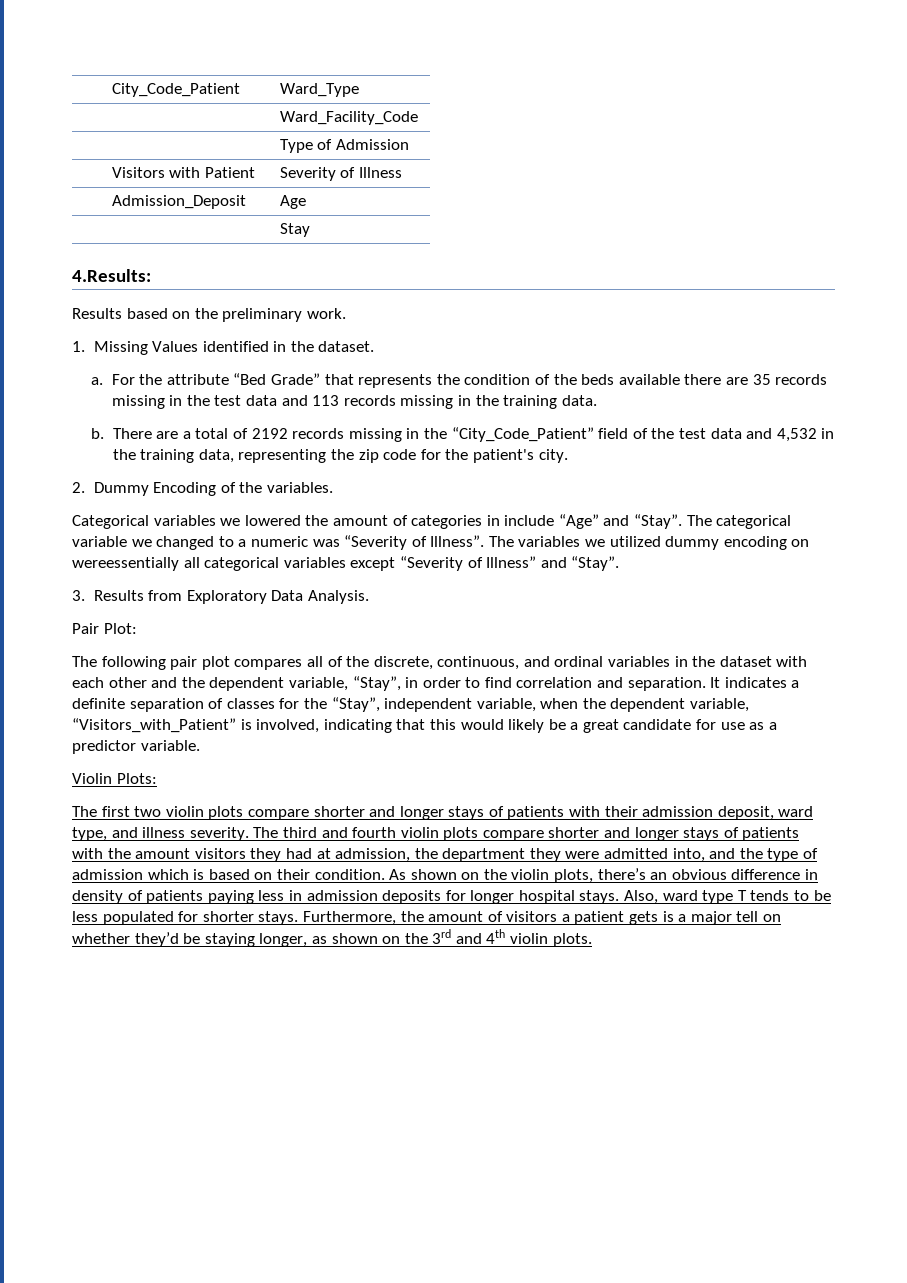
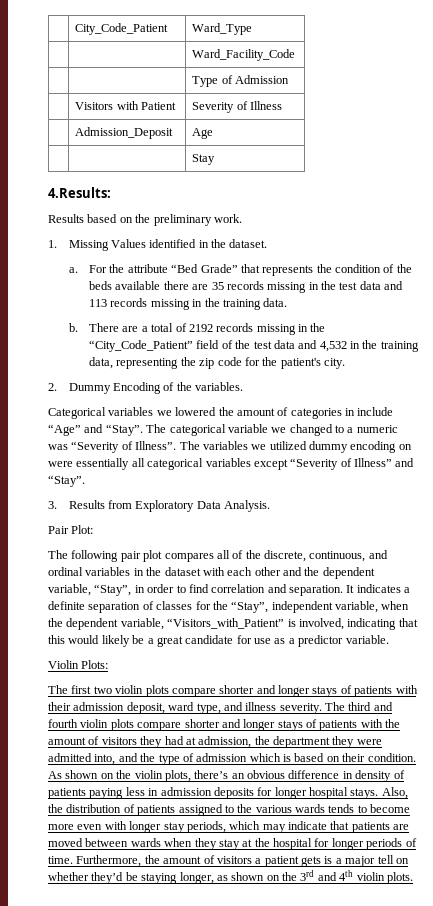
- The variables we utilized dummy encoding on wereessentially all categorical variables except “Severity of Illness” and “Stay”.
+ The variables we utilized dummy encoding on were essentially all categorical variables except “Severity of Illness” and “Stay”.
- The third and fourth violin plots compare shorter and longer stays of patients with the amount visitors they had at admission, the department they were admitted into, and the type of admission which is based on their condition.
+ The third and fourth violin plots compare shorter and longer stays of patients with the amount of visitors they had at admission, the department they were admitted into, and the type of admission which is based on their condition.
- Also, ward type T tends to be less populated for shorter stays.
+ Also, the distribution of patients assigned to the various wards tends to become more even with longer stay periods, which may indicate that patients are moved between wards when they stay at the hospital for longer periods of time.

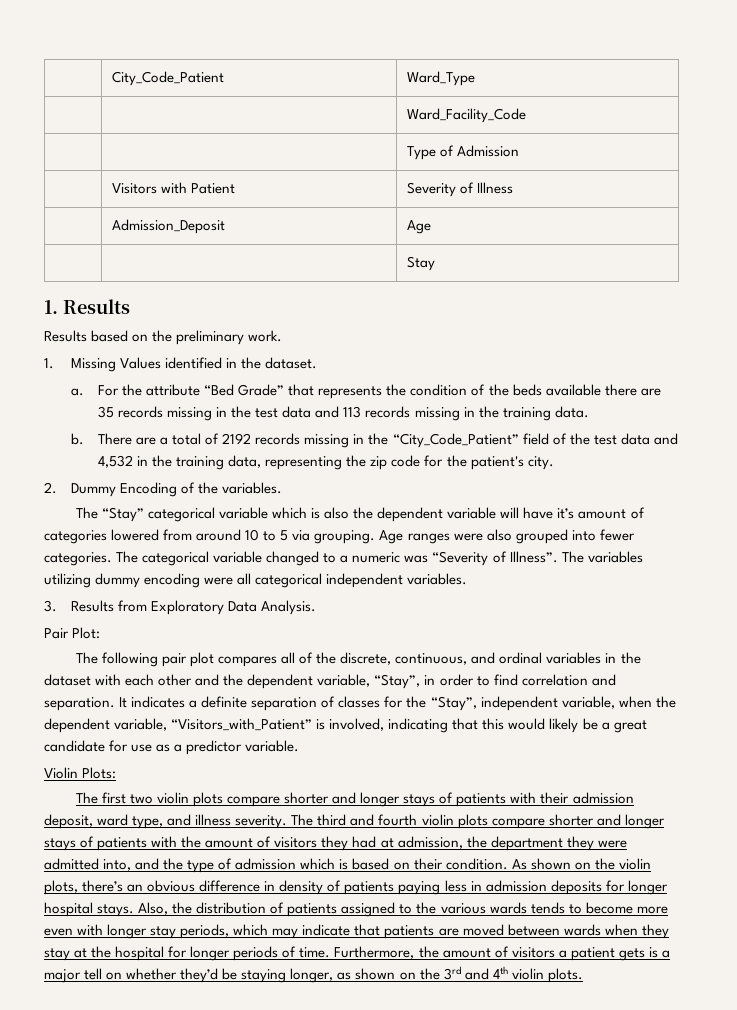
- 4.Results:
+ 1. Results
- Categorical variables we lowered the amount of categories in include “Age” and “Stay”.
+ The “Stay” categorical variable which is also the dependent variable will have it’s amount of categories lowered from around 10 to 5 via grouping. Age ranges were also grouped into fewer categories.
- The categorical variable we changed to a numeric was “Severity of Illness”.
+ The categorical variable changed to a numeric was “Severity of Illness”.
- The variables we utilized dummy encoding on were essentially all categorical variables except “Severity of Illness” and “Stay”.
+ The variables utilizing dummy encoding were all categorical independent variables.

